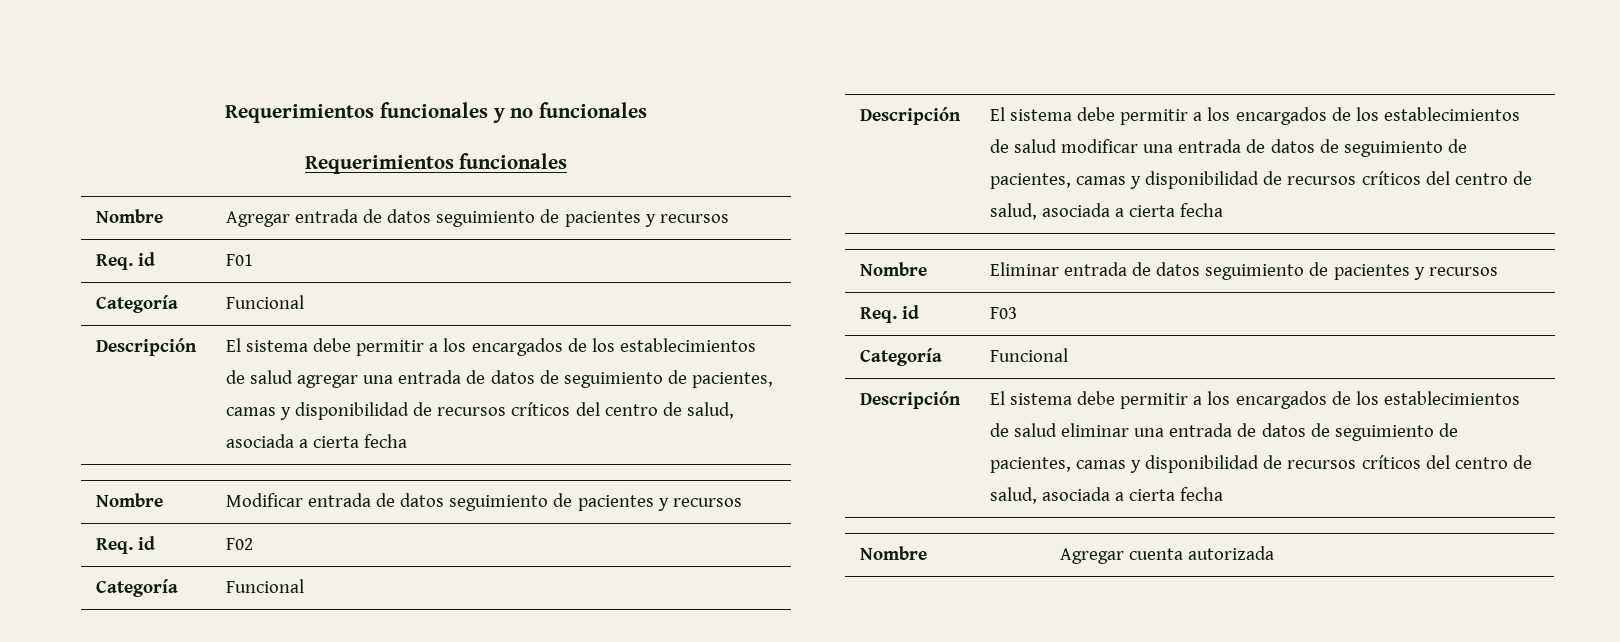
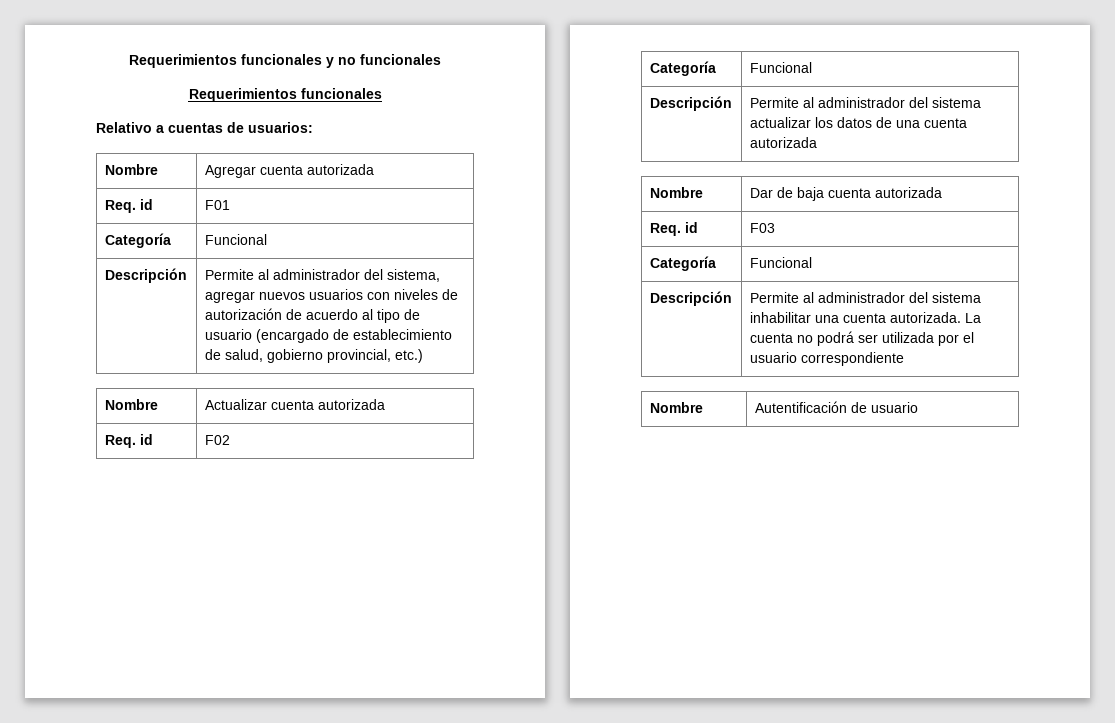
- Nombre | Agregar entrada de datos seguimiento de pacientes y recursos
+ Relativo a cuentas de usuarios:
+ Nombre | Agregar cuenta autorizada
- Descripción | El sistema debe permitir a los encargados de los establecimientos de salud agregar una entrada de datos de seguimiento de pacientes, camas y disponibilidad de recursos críticos del centro de salud, asociada a cierta fecha
- Nombre | Modificar entrada de datos seguimiento de pacientes y recursos
+ Descripción | Permite al administrador del sistema, agregar nuevos usuarios con niveles de autorización de acuerdo al tipo de usuario (encargado de establecimiento de salud, gobierno provincial, etc.)
+ Nombre | Actualizar cuenta autorizada
- Descripción | El sistema debe permitir a los encargados de los establecimientos de salud modificar una entrada de datos de seguimiento de pacientes, camas y disponibilidad de recursos críticos del centro de salud, asociada a cierta fecha
- Nombre | Eliminar entrada de datos seguimiento de pacientes y recursos
+ Descripción | Permite al administrador del sistema actualizar los datos de una cuenta autorizada
+ Nombre | Dar de baja cuenta autorizada
- Descripción | El sistema debe permitir a los encargados de los establecimientos de salud eliminar una entrada de datos de seguimiento de pacientes, camas y disponibilidad de recursos críticos del centro de salud, asociada a cierta fecha
- Nombre | Agregar cuenta autorizada
+ Descripción | Permite al administrador del sistema inhabilitar una cuenta autorizada. La cuenta no podrá ser utilizada por el usuario correspondiente
+ Nombre | Autentificación de usuario

